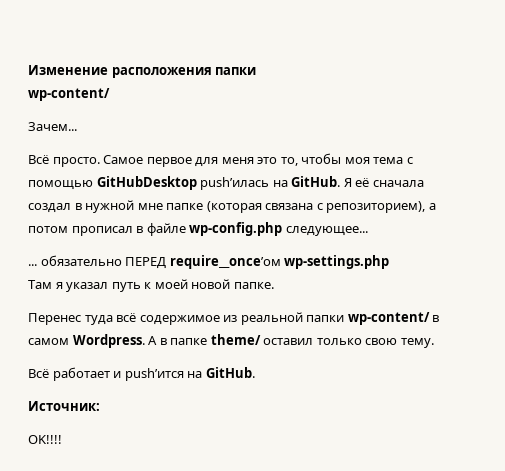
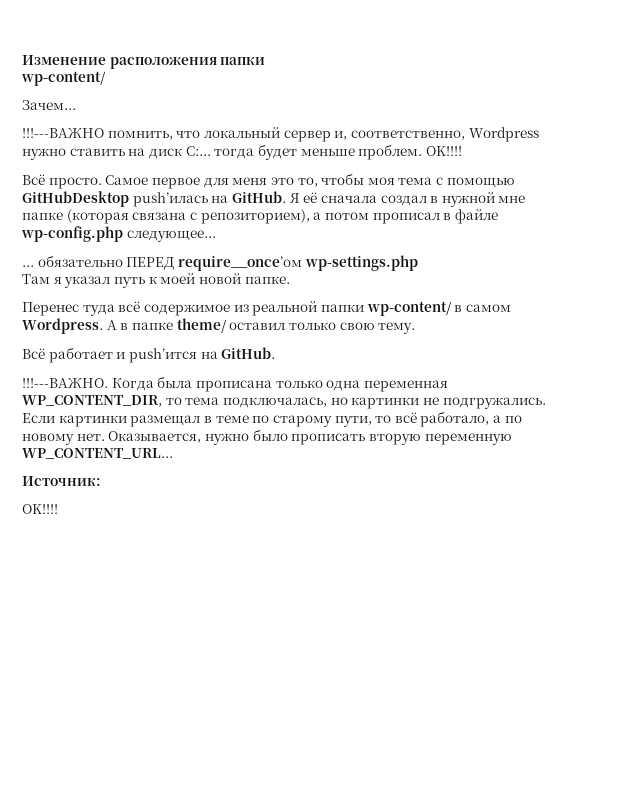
+ !!!---ВАЖНО помнить, что локальный сервер и, соответственно, Wordpress нужно ставить на диск C:... тогда будет меньше проблем. OK!!!!
+ !!!---ВАЖНО. Когда была прописана только одна переменная WP_CONTENT_DIR, то тема подключалась, но картинки не подгружались. Если картинки размещал в теме по старому пути, то всё работало, а по новому нет. Оказывается, нужно было прописать вторую переменную WP_CONTENT_URL...

